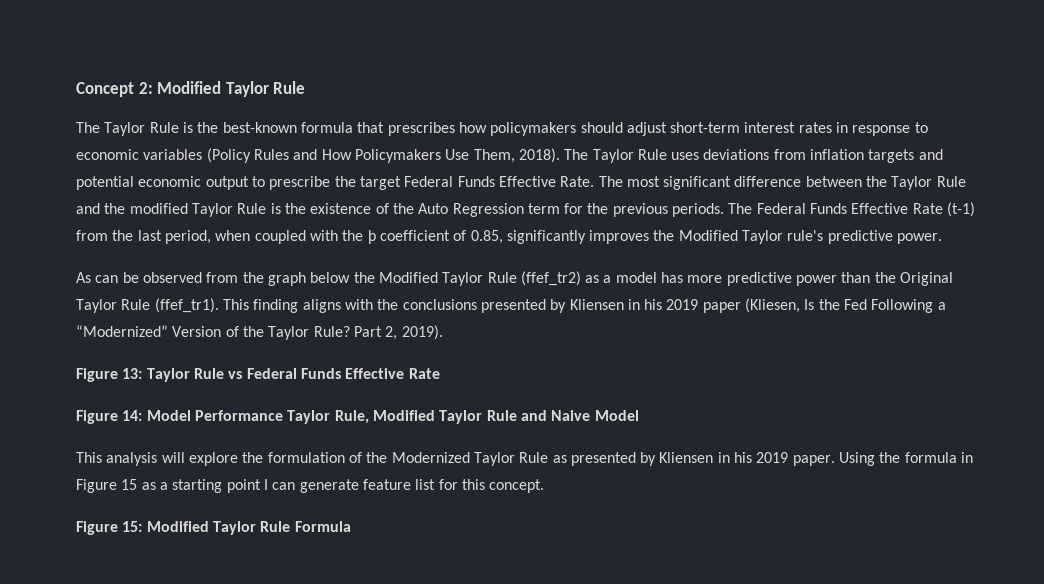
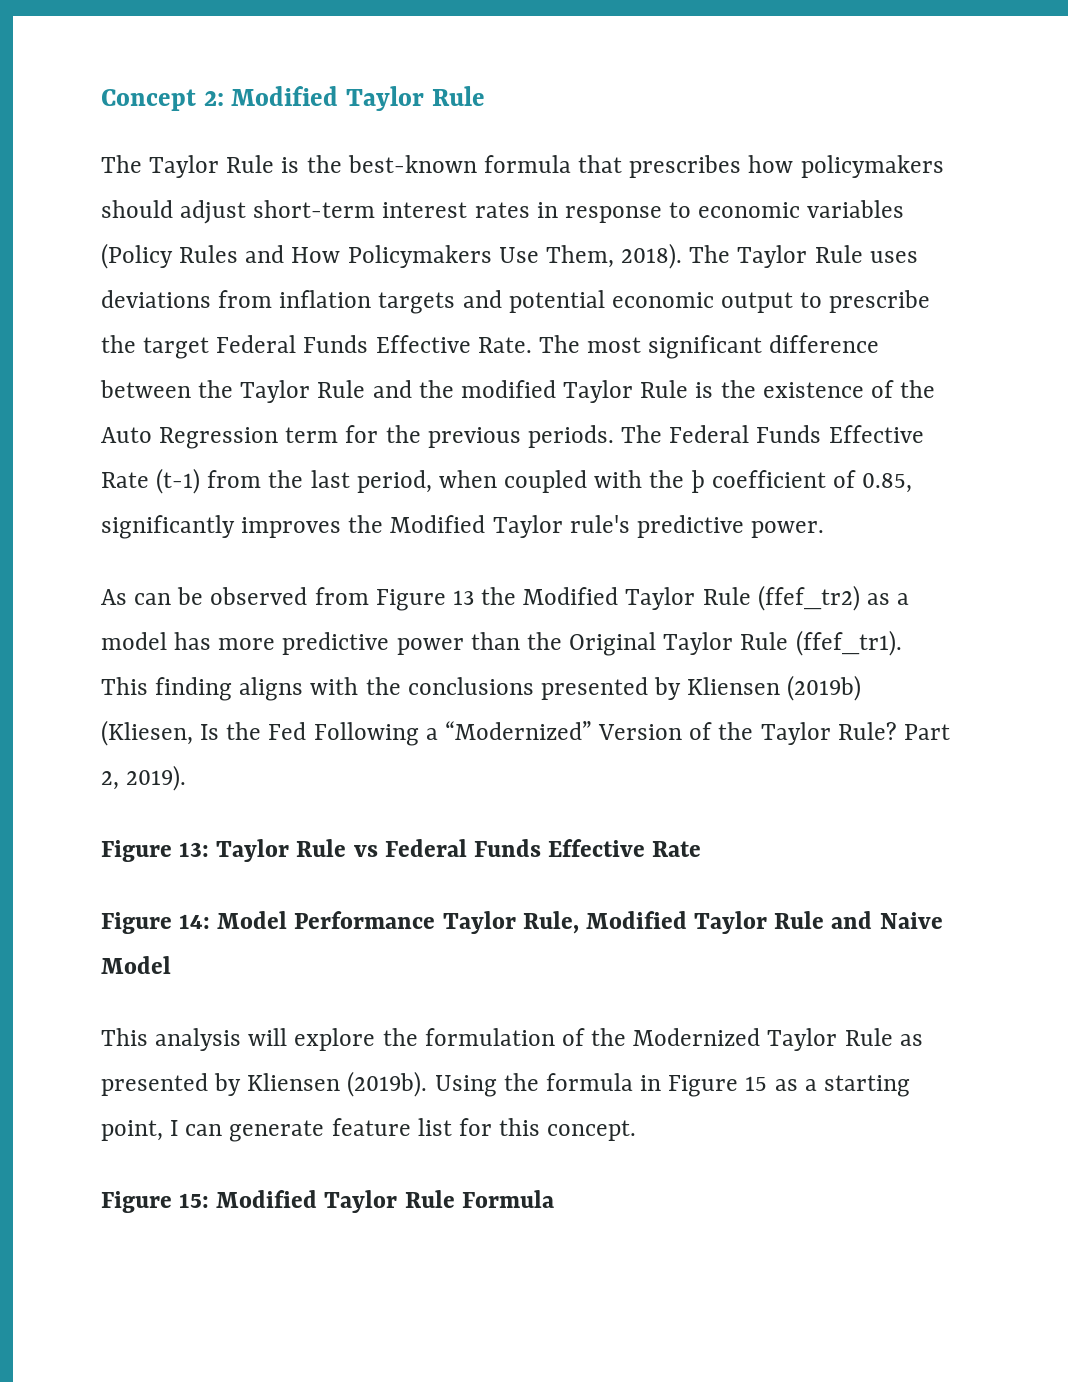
- As can be observed from the graph below the Modified Taylor Rule (ffef_tr2) as a model has more predictive power than the Original Taylor Rule (ffef_tr1).
+ As can be observed from Figure 13 the Modified Taylor Rule (ffef_tr2) as a model has more predictive power than the Original Taylor Rule (ffef_tr1).
- This finding aligns with the conclusions presented by Kliensen in his 2019 paper (Kliesen, Is the Fed Following a “Modernized” Version of the Taylor Rule?
+ This finding aligns with the conclusions presented by Kliensen (2019b) (Kliesen, Is the Fed Following a “Modernized” Version of the Taylor Rule?
- This analysis will explore the formulation of the Modernized Taylor Rule as presented by Kliensen in his 2019 paper.
+ This analysis will explore the formulation of the Modernized Taylor Rule as presented by Kliensen (2019b).
- Using the formula in Figure 15 as a starting point I can generate feature list for this concept.
+ Using the formula in Figure 15 as a starting point, I can generate feature list for this concept.

